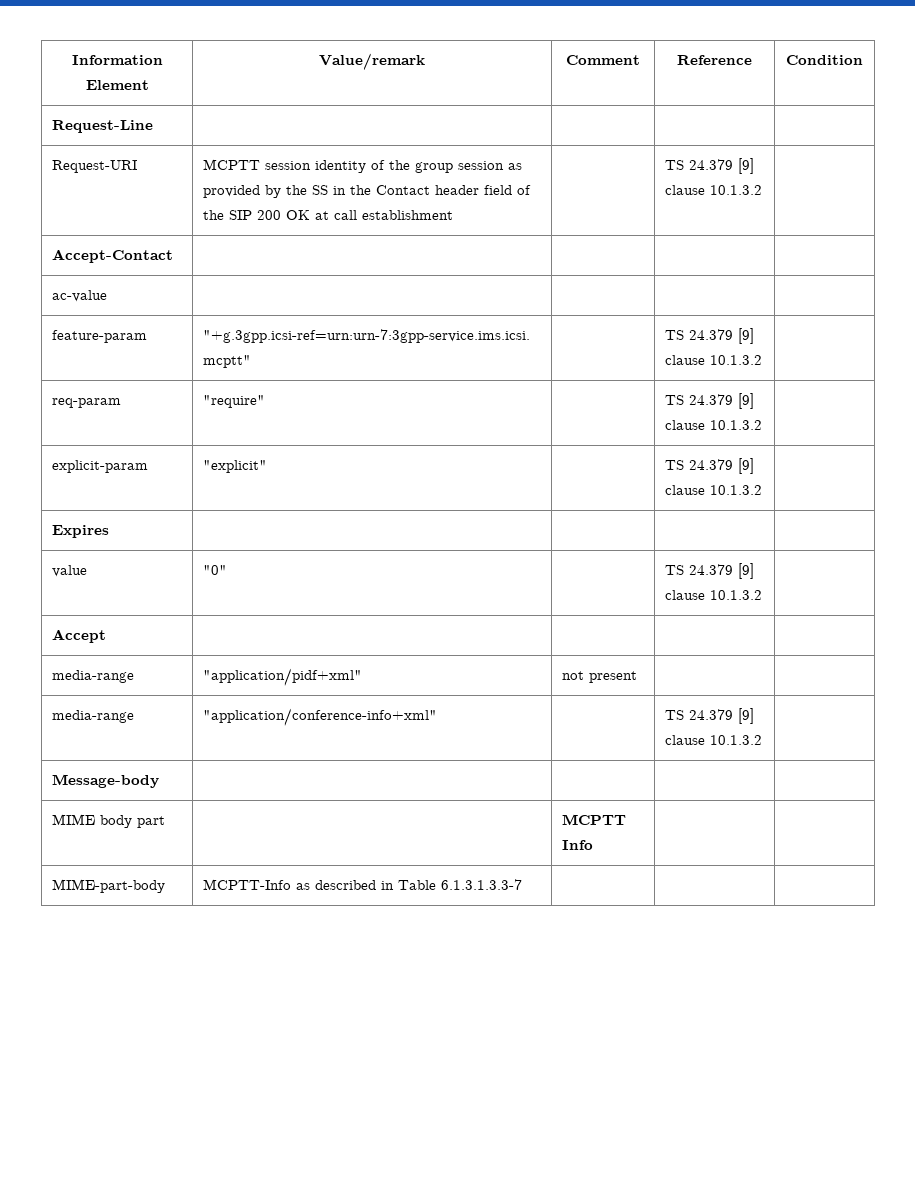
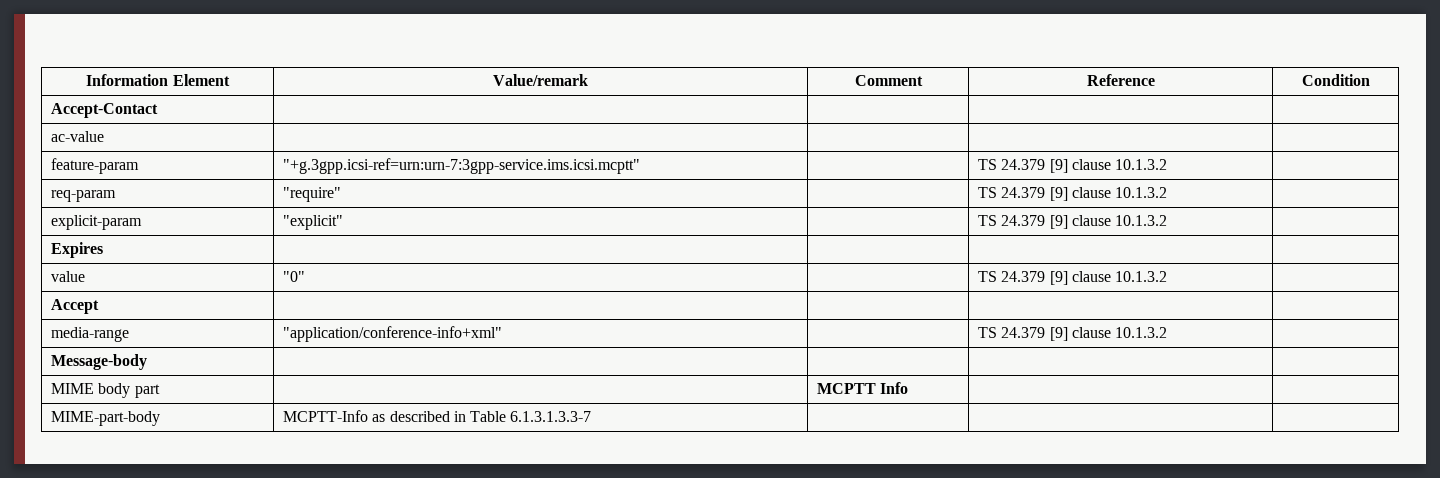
- Request-Line | | | |
- Request-URI | MCPTT session identity of the group session as provided by the SS in the Contact header field of the SIP 200 OK at call establishment | | TS 24.379 [9] clause 10.1.3.2 |
- media-range | "application/pidf+xml" | not present | |

